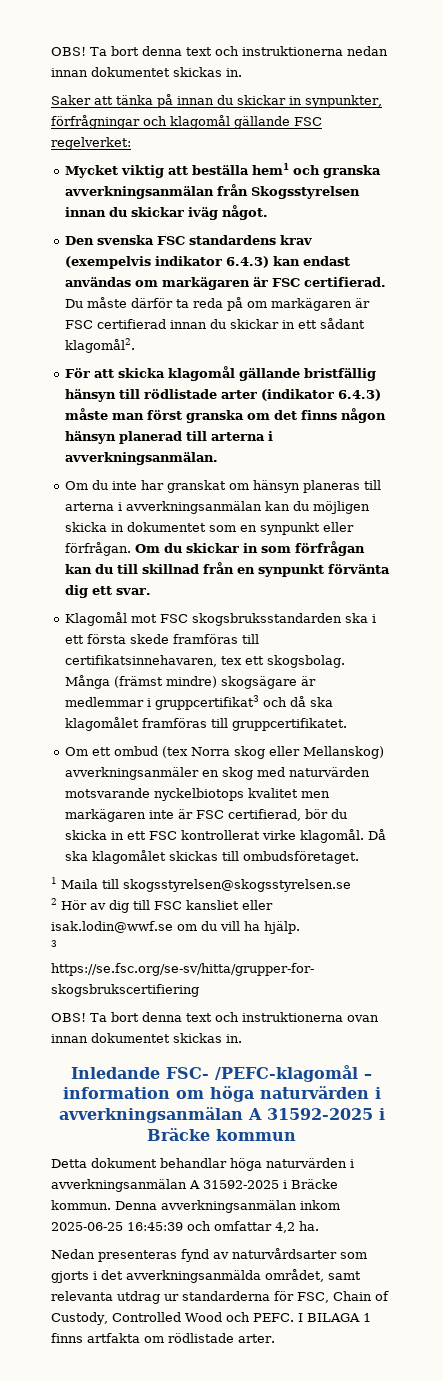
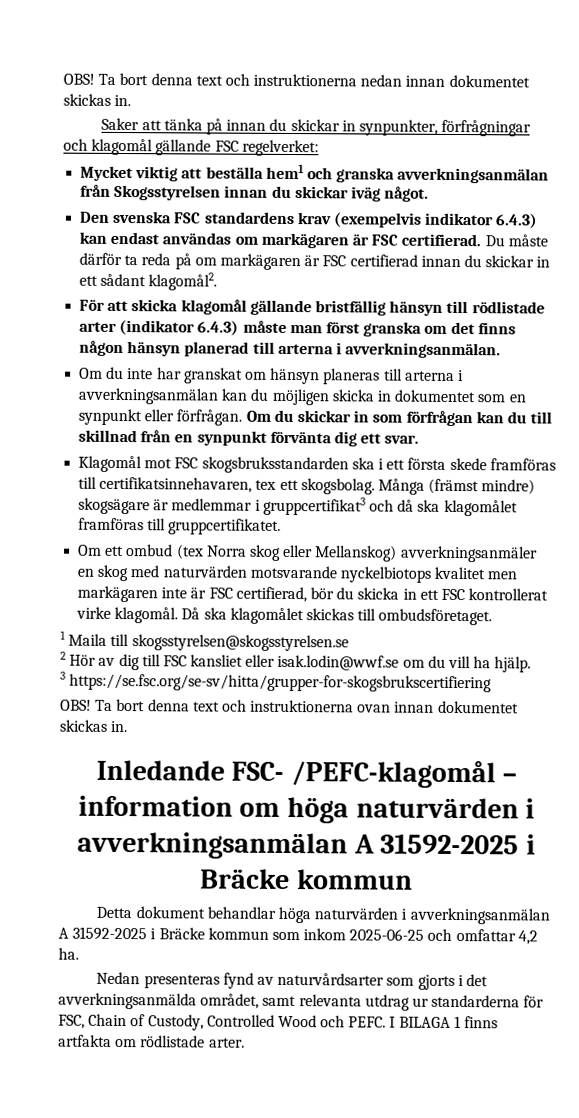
- Detta dokument behandlar höga naturvärden i avverkningsanmälan A 31592-2025 i Bräcke kommun. Denna avverkningsanmälan inkom 2025-06-25 16:45:39 och omfattar 4,2 ha.
+ Detta dokument behandlar höga naturvärden i avverkningsanmälan A 31592-2025 i Bräcke kommun som inkom 2025-06-25 och omfattar 4,2 ha.

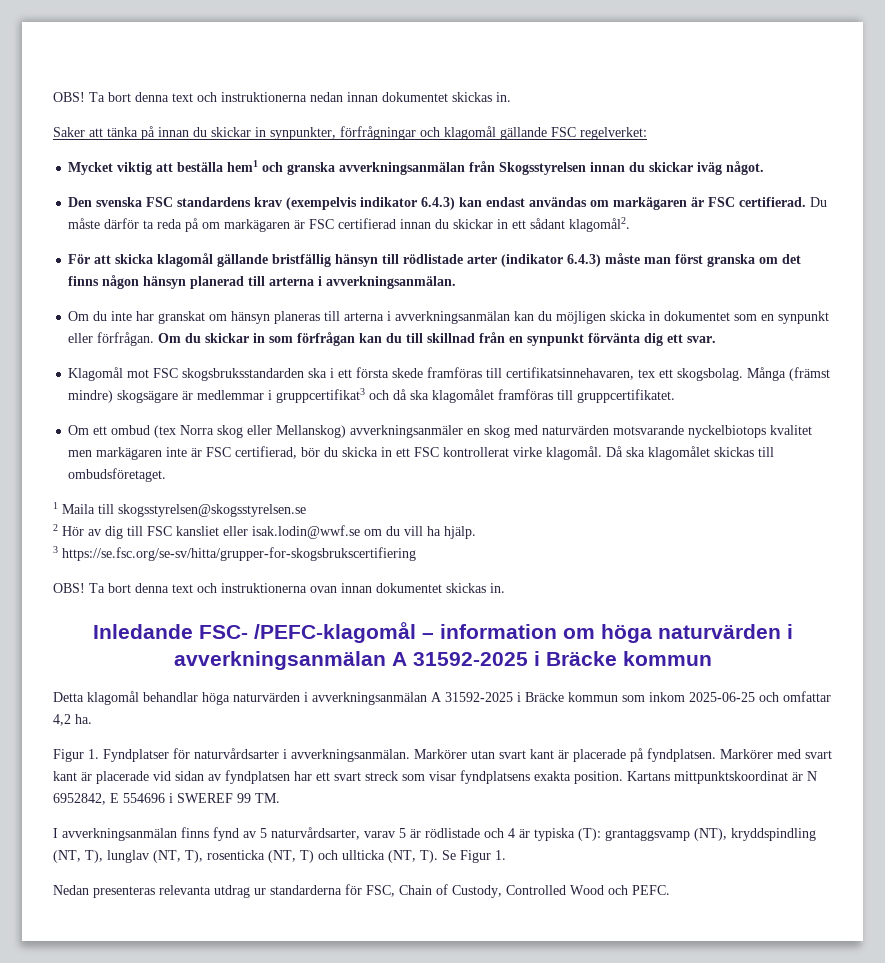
- Detta dokument behandlar höga naturvärden i avverkningsanmälan A 31592-2025 i Bräcke kommun som inkom 2025-06-25 och omfattar 4,2 ha.
+ Detta klagomål behandlar höga naturvärden i avverkningsanmälan A 31592-2025 i Bräcke kommun som inkom 2025-06-25 och omfattar 4,2 ha.
- Nedan presenteras fynd av naturvårdsarter som gjorts i det avverkningsanmälda området, samt relevanta utdrag ur standarderna för FSC, Chain of Custody, Controlled Wood och PEFC. I BILAGA 1 finns artfakta om rödlistade arter.
+ Figur 1. Fyndplatser för naturvårdsarter i avverkningsanmälan. Markörer utan svart kant är placerade på fyndplatsen. Markörer med svart kant är placerade vid sidan av fyndplatsen har ett svart streck som visar fyndplatsens exakta position. Kartans mittpunktskoordinat är N 6952842, E 554696 i SWEREF 99 TM.
+ I avverkningsanmälan finns fynd av 5 naturvårdsarter, varav 5 är rödlistade och 4 är typiska (T): grantaggsvamp (NT), kryddspindling (NT, T), lunglav (NT, T), rosenticka (NT, T) och ullticka (NT, T). Se Figur 1.
+ Nedan presenteras relevanta utdrag ur standarderna för FSC, Chain of Custody, Controlled Wood och PEFC.

